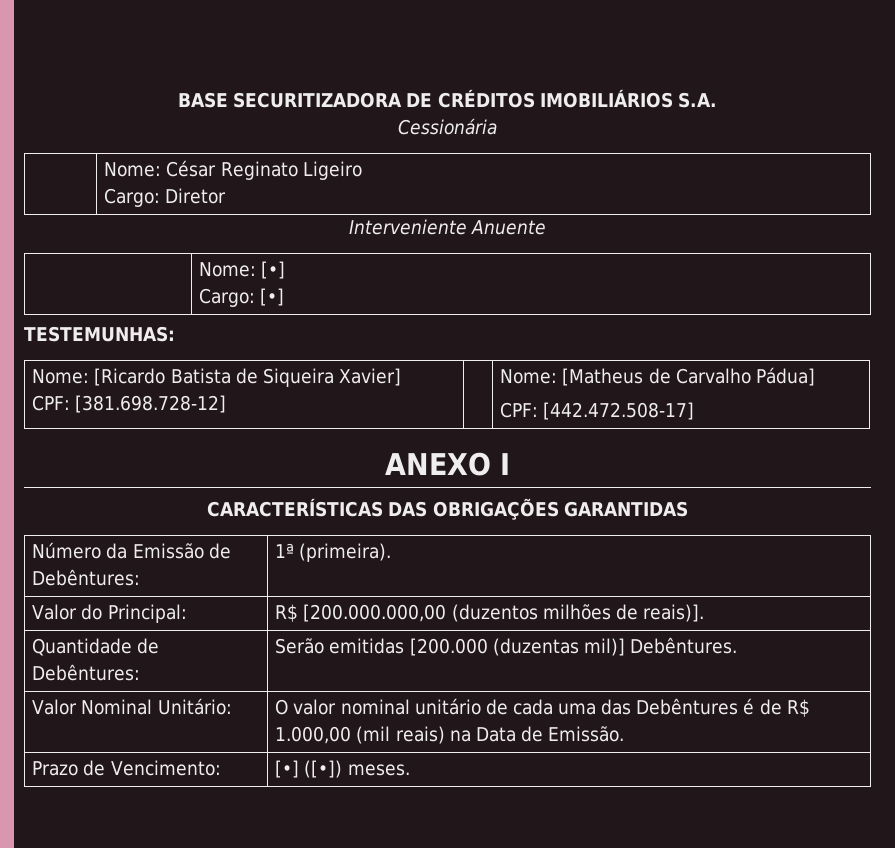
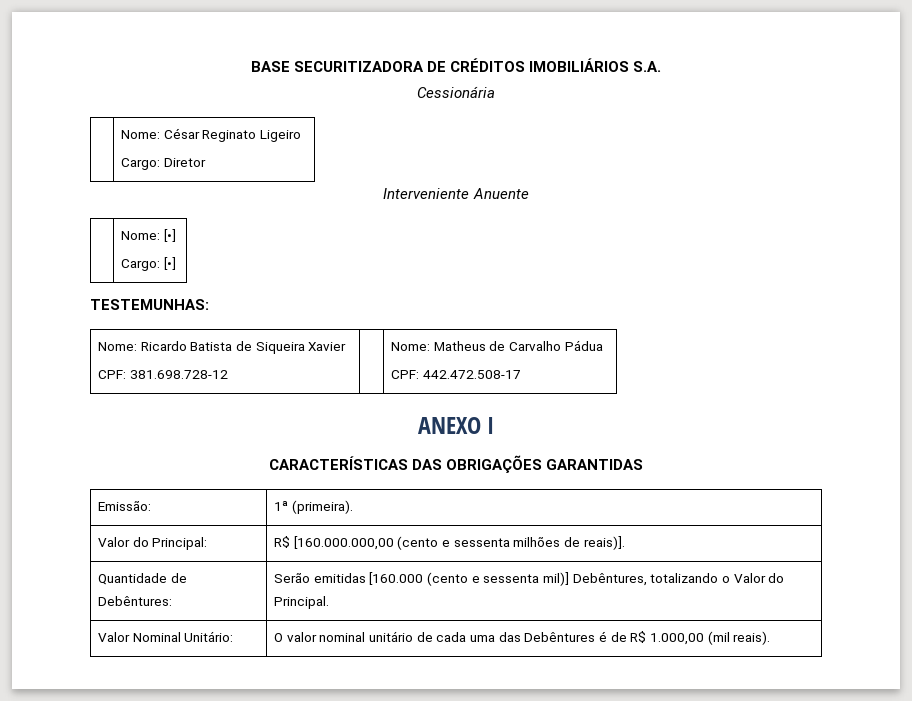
- Nome: [Ricardo Batista de Siqueira Xavier]
- CPF: [381.698.728-12] | | Nome: [Matheus de Carvalho Pádua]
- CPF: [442.472.508-17]
+ Nome: Ricardo Batista de Siqueira Xavier
+ CPF: 381.698.728-12 | | Nome: Matheus de Carvalho Pádua
+ CPF: 442.472.508-17
- Número da Emissão de Debêntures: | 1ª (primeira).
+ Emissão: | 1ª (primeira).
- Valor do Principal: | R$ [200.000.000,00 (duzentos milhões de reais)].
+ Valor do Principal: | R$ [160.000.000,00 (cento e sessenta milhões de reais)].
- Quantidade de Debêntures: | Serão emitidas [200.000 (duzentas mil)] Debêntures.
+ Quantidade de Debêntures: | Serão emitidas [160.000 (cento e sessenta mil)] Debêntures, totalizando o Valor do Principal.
- Valor Nominal Unitário: | O valor nominal unitário de cada uma das Debêntures é de R$ 1.000,00 (mil reais) na Data de Emissão.
- Prazo de Vencimento: | [•] ([•]) meses.
+ Valor Nominal Unitário: | O valor nominal unitário de cada uma das Debêntures é de R$ 1.000,00 (mil reais).

